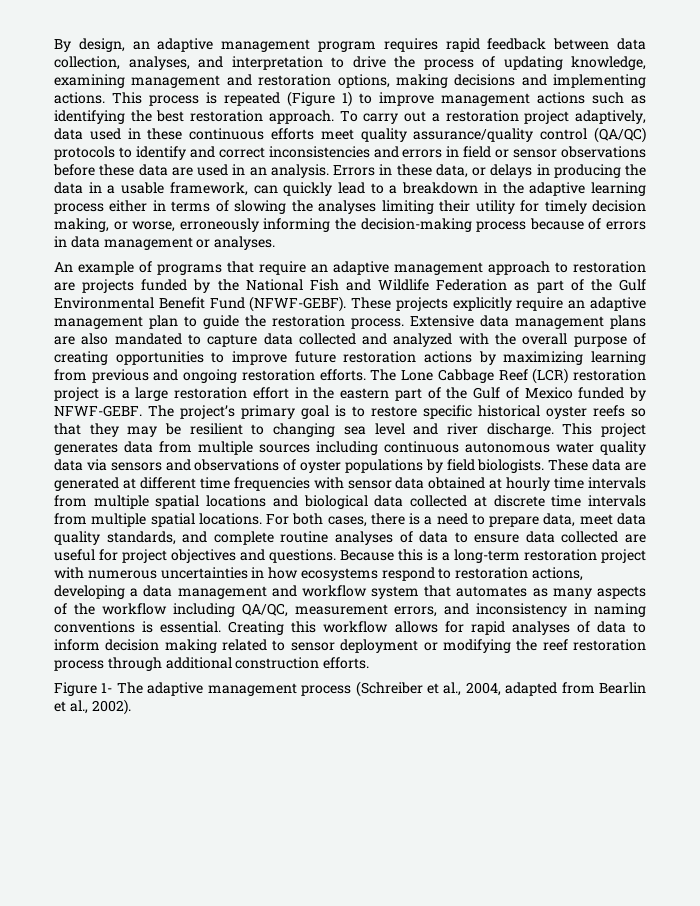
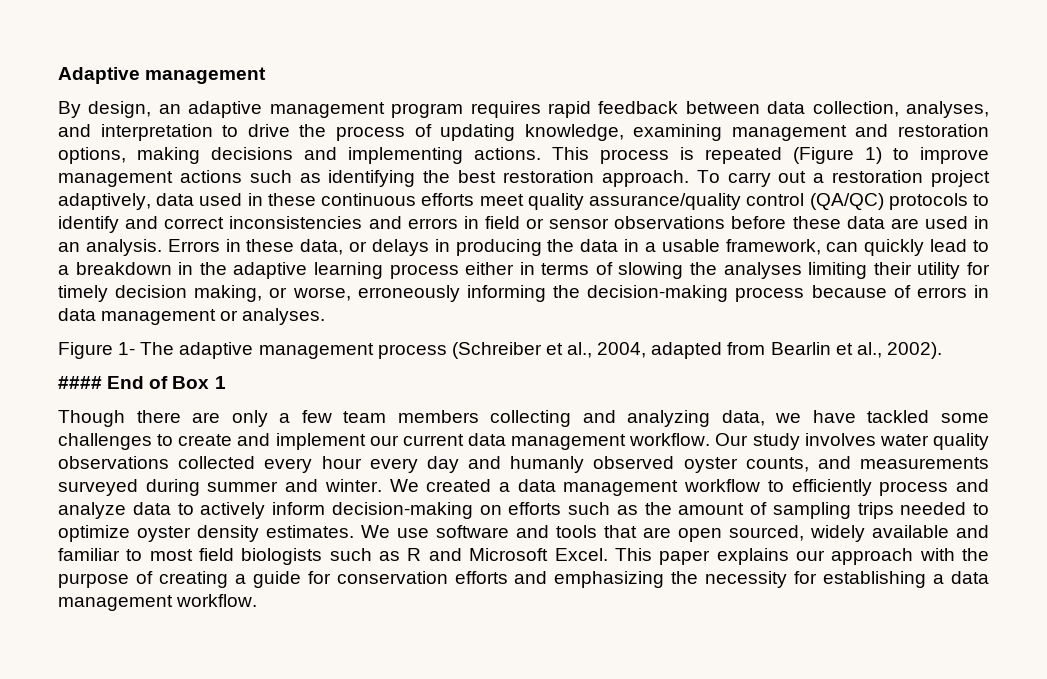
+ Adaptive management
- An example of programs that require an adaptive management approach to restoration are projects funded by the National Fish and Wildlife Federation as part of the Gulf Environmental Benefit Fund (NFWF-GEBF). These projects explicitly require an adaptive management plan to guide the restoration process. Extensive data management plans are also mandated to capture data collected and analyzed with the overall purpose of creating opportunities to improve future restoration actions by maximizing learning from previous and ongoing restoration efforts. The Lone Cabbage Reef (LCR) restoration project is a large restoration effort in the eastern part of the Gulf of Mexico funded by NFWF-GEBF. The project’s primary goal is to restore specific historical oyster reefs so that they may be resilient to changing sea level and river discharge. This project generates data from multiple sources including continuous autonomous water quality data via sensors and observations of oyster populations by field biologists. These data are generated at different time frequencies with sensor data obtained at hourly time intervals from multiple spatial locations and biological data collected at discrete time intervals from multiple spatial locations. For both cases, there is a need to prepare data, meet data quality standards, and complete routine analyses of data to ensure data collected are useful for project objectives and questions. Because this is a long-term restoration project with numerous uncertainties in how ecosystems respond to restoration actions, developing a data management and workflow system that automates as many aspects of the workflow including QA/QC, measurement errors, and inconsistency in naming conventions is essential. Creating this workflow allows for rapid analyses of data to inform decision making related to sensor deployment or modifying the reef restoration process through additional construction efforts.
+ #### End of Box 1
+ Though there are only a few team members collecting and analyzing data, we have tackled some challenges to create and implement our current data management workflow. Our study involves water quality observations collected every hour every day and humanly observed oyster counts, and measurements surveyed during summer and winter. We created a data management workflow to efficiently process and analyze data to actively inform decision-making on efforts such as the amount of sampling trips needed to optimize oyster density estimates. We use software and tools that are open sourced, widely available and familiar to most field biologists such as R and Microsoft Excel. This paper explains our approach with the purpose of creating a guide for conservation efforts and emphasizing the necessity for establishing a data management workflow.

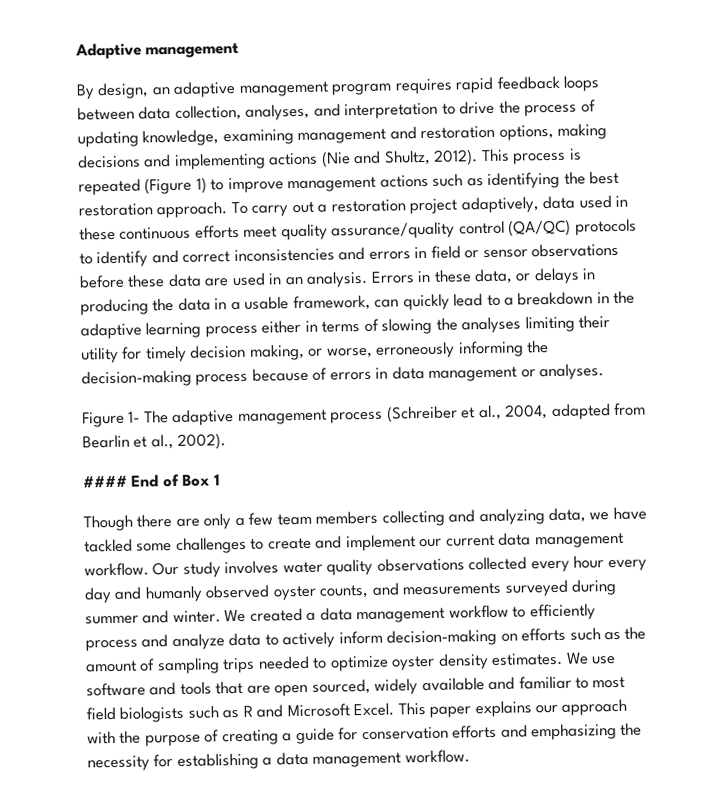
- By design, an adaptive management program requires rapid feedback between data collection, analyses, and interpretation to drive the process of updating knowledge, examining management and restoration options, making decisions and implementing actions.
+ By design, an adaptive management program requires rapid feedback loops between data collection, analyses, and interpretation to drive the process of updating knowledge, examining management and restoration options, making decisions and implementing actions (Nie and Shultz, 2012).

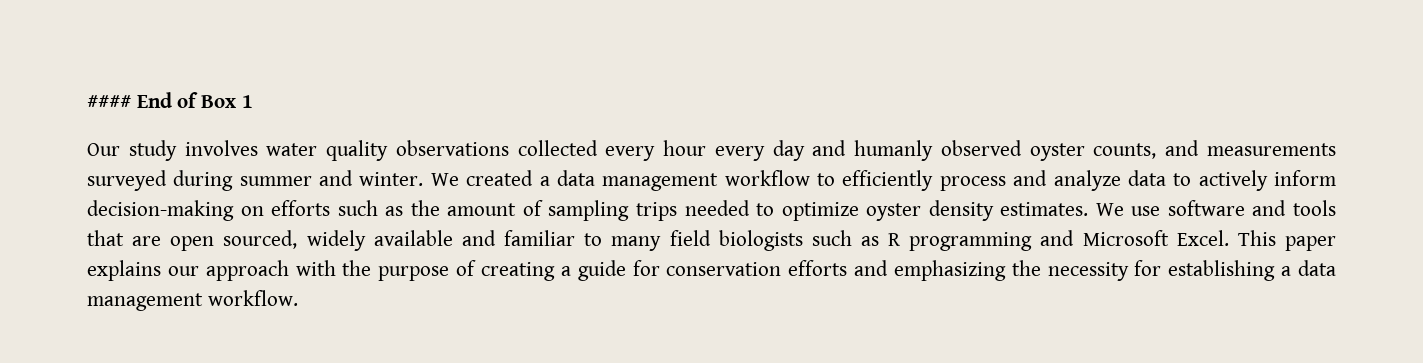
- Adaptive management
- By design, an adaptive management program requires rapid feedback loops between data collection, analyses, and interpretation to drive the process of updating knowledge, examining management and restoration options, making decisions and implementing actions (Nie and Shultz, 2012). This process is repeated (Figure 1) to improve management actions such as identifying the best restoration approach. To carry out a restoration project adaptively, data used in these continuous efforts meet quality assurance/quality control (QA/QC) protocols to identify and correct inconsistencies and errors in field or sensor observations before these data are used in an analysis. Errors in these data, or delays in producing the data in a usable framework, can quickly lead to a breakdown in the adaptive learning process either in terms of slowing the analyses limiting their utility for timely decision making, or worse, erroneously informing the decision-making process because of errors in data management or analyses.
- Figure 1- The adaptive management process (Schreiber et al., 2004, adapted from Bearlin et al., 2002).
- Though there are only a few team members collecting and analyzing data, we have tackled some challenges to create and implement our current data management workflow.
- We use software and tools that are open sourced, widely available and familiar to most field biologists such as R and Microsoft Excel.
+ We use software and tools that are open sourced, widely available and familiar to many field biologists such as R programming and Microsoft Excel.

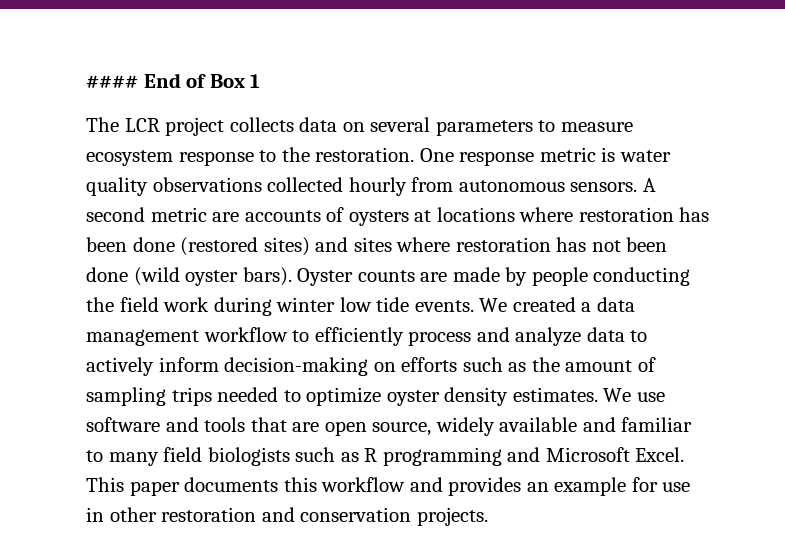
- Our study involves water quality observations collected every hour every day and humanly observed oyster counts, and measurements surveyed during summer and winter.
+ The LCR project collects data on several parameters to measure ecosystem response to the restoration. One response metric is water quality observations collected hourly from autonomous sensors. A second metric are accounts of oysters at locations where restoration has been done (restored sites) and sites where restoration has not been done (wild oyster bars). Oyster counts are made by people conducting the field work during winter low tide events.
- We use software and tools that are open sourced, widely available and familiar to many field biologists such as R programming and Microsoft Excel.
+ We use software and tools that are open source, widely available and familiar to many field biologists such as R programming and Microsoft Excel.
- This paper explains our approach with the purpose of creating a guide for conservation efforts and emphasizing the necessity for establishing a data management workflow.
+ This paper documents this workflow and provides an example for use in other restoration and conservation projects.

